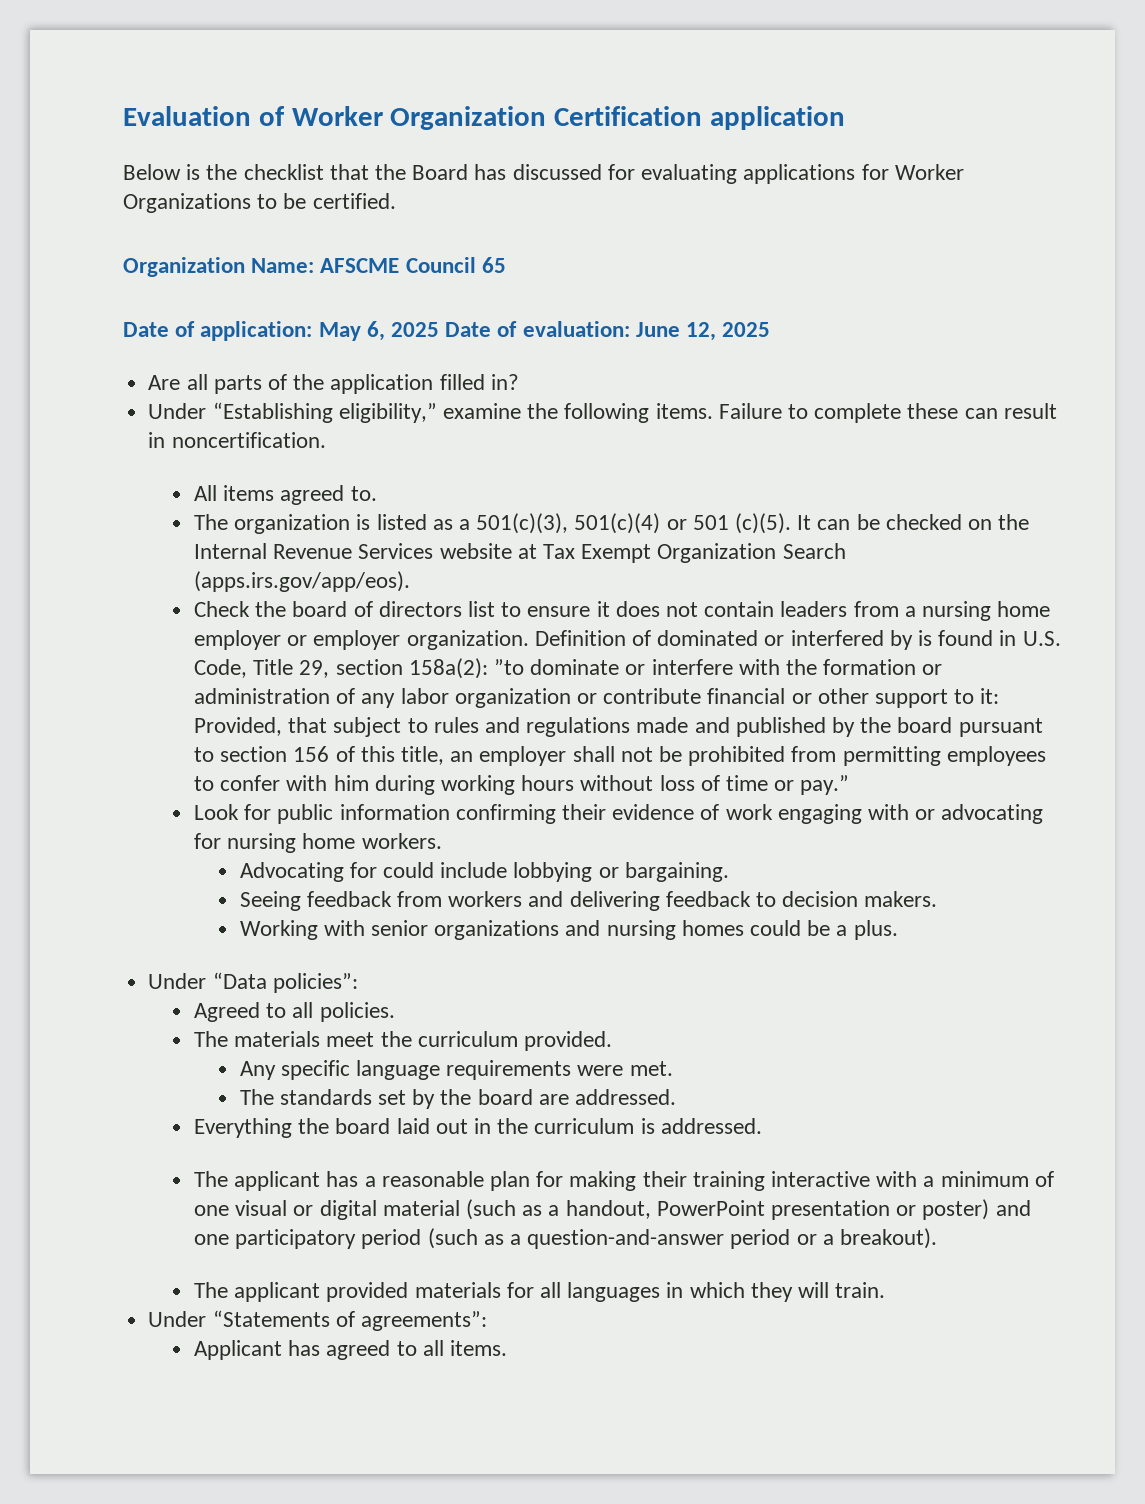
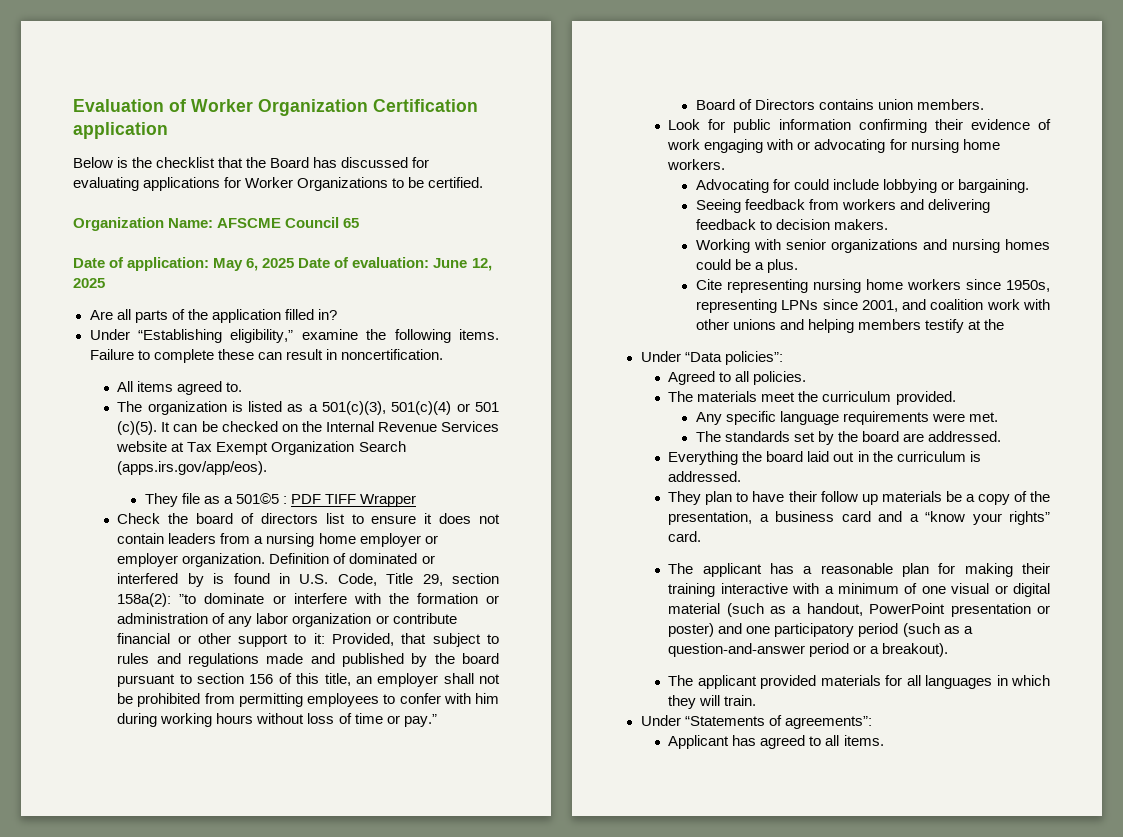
+ They file as a 501©5 : PDF TIFF Wrapper
+ Board of Directors contains union members.
+ Cite representing nursing home workers since 1950s, representing LPNs since 2001, and coalition work with other unions and helping members testify at the
+ They plan to have their follow up materials be a copy of the presentation, a business card and a “know your rights” card.

